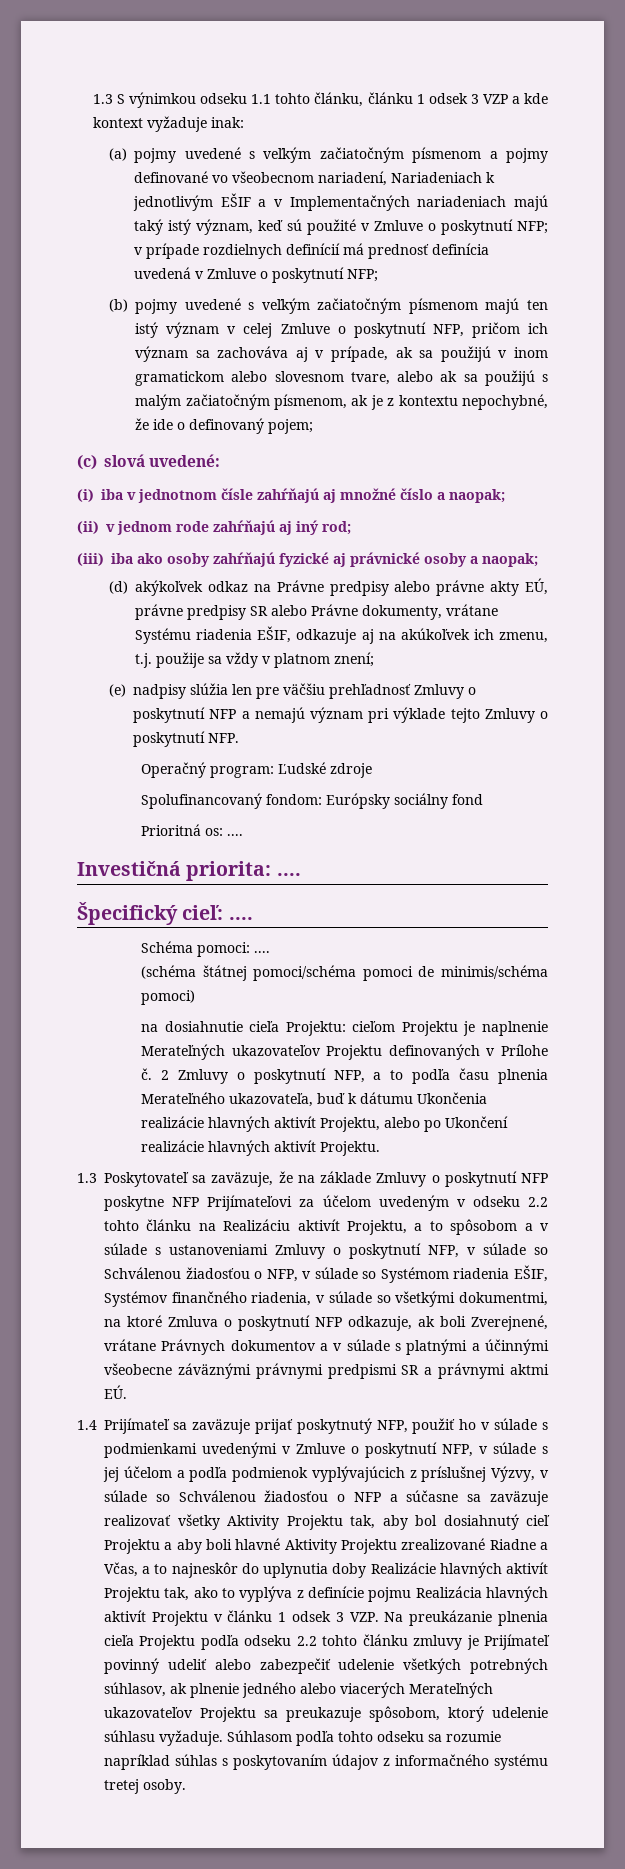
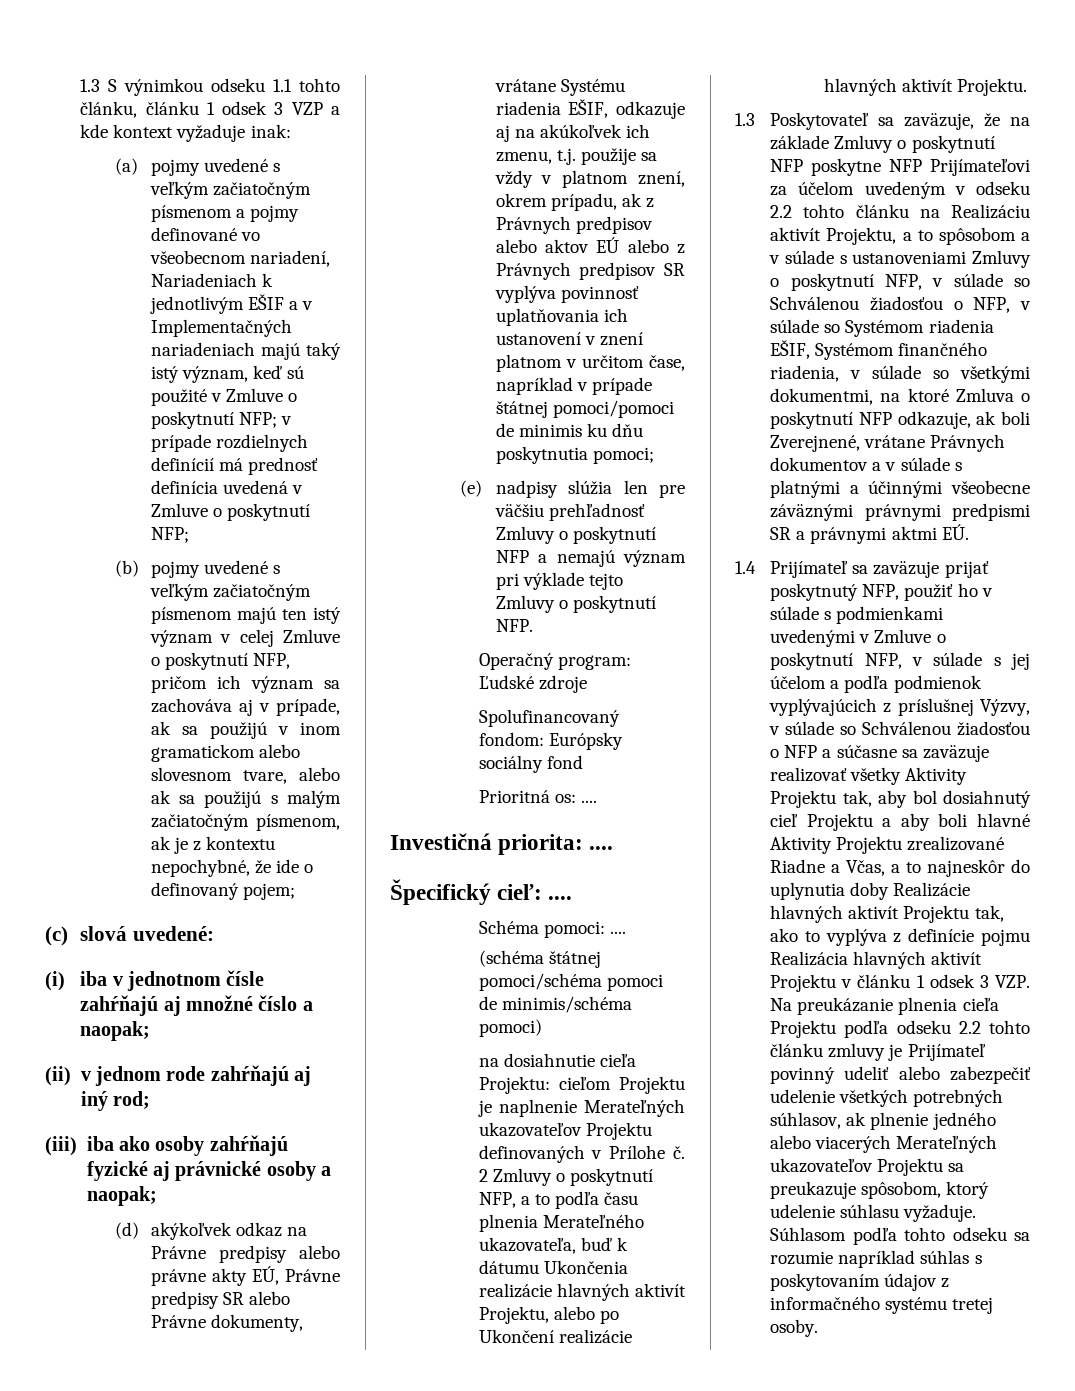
- (d) akýkoľvek odkaz na Právne predpisy alebo právne akty EÚ, právne predpisy SR alebo Právne dokumenty, vrátane Systému riadenia EŠIF, odkazuje aj na akúkoľvek ich zmenu, t.j. použije sa vždy v platnom znení;
+ (d) akýkoľvek odkaz na Právne predpisy alebo právne akty EÚ, Právne predpisy SR alebo Právne dokumenty, vrátane Systému riadenia EŠIF, odkazuje aj na akúkoľvek ich zmenu, t.j. použije sa vždy v platnom znení, okrem prípadu, ak z Právnych predpisov alebo aktov EÚ alebo z Právnych predpisov SR vyplýva povinnosť uplatňovania ich ustanovení v znení platnom v určitom čase, napríklad v prípade štátnej pomoci/pomoci de minimis ku dňu poskytnutia pomoci;
- 1.3 Poskytovateľ sa zaväzuje, že na základe Zmluvy o poskytnutí NFP poskytne NFP Prijímateľovi za účelom uvedeným v odseku 2.2 tohto článku na Realizáciu aktivít Projektu, a to spôsobom a v súlade s ustanoveniami Zmluvy o poskytnutí NFP, v súlade so Schválenou žiadosťou o NFP, v súlade so Systémom riadenia EŠIF, Systémov finančného riadenia, v súlade so všetkými dokumentmi, na ktoré Zmluva o poskytnutí NFP odkazuje, ak boli Zverejnené, vrátane Právnych dokumentov a v súlade s platnými a účinnými všeobecne záväznými právnymi predpismi SR a právnymi aktmi EÚ.
+ 1.3 Poskytovateľ sa zaväzuje, že na základe Zmluvy o poskytnutí NFP poskytne NFP Prijímateľovi za účelom uvedeným v odseku 2.2 tohto článku na Realizáciu aktivít Projektu, a to spôsobom a v súlade s ustanoveniami Zmluvy o poskytnutí NFP, v súlade so Schválenou žiadosťou o NFP, v súlade so Systémom riadenia EŠIF, Systémom finančného riadenia, v súlade so všetkými dokumentmi, na ktoré Zmluva o poskytnutí NFP odkazuje, ak boli Zverejnené, vrátane Právnych dokumentov a v súlade s platnými a účinnými všeobecne záväznými právnymi predpismi SR a právnymi aktmi EÚ.

